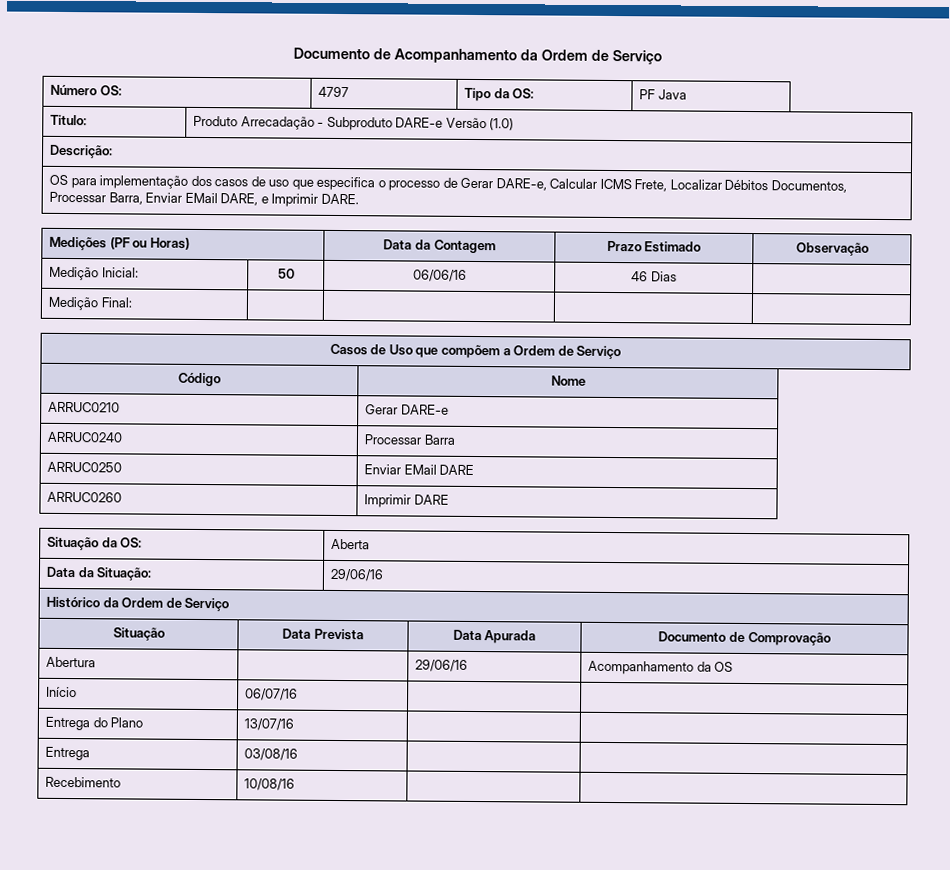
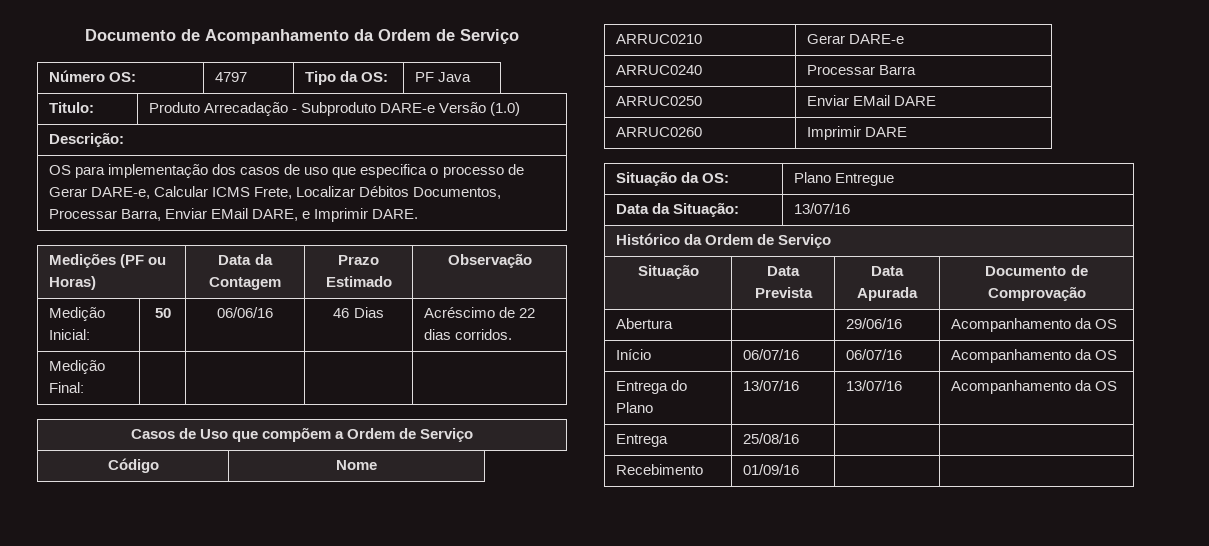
- Medição Inicial: | 50 | 06/06/16 | 46 Dias |
+ Medição Inicial: | 50 | 06/06/16 | 46 Dias | Acréscimo de 22 dias corridos.
- Situação da OS: | Aberta
+ Situação da OS: | Plano Entregue
- Data da Situação: | 29/06/16
+ Data da Situação: | 13/07/16
- Início | 06/07/16 | |
+ Início | 06/07/16 | 06/07/16 | Acompanhamento da OS
- Entrega do Plano | 13/07/16 | |
+ Entrega do Plano | 13/07/16 | 13/07/16 | Acompanhamento da OS
- Entrega | 03/08/16 | |
+ Entrega | 25/08/16 | |
- Recebimento | 10/08/16 | |
+ Recebimento | 01/09/16 | |

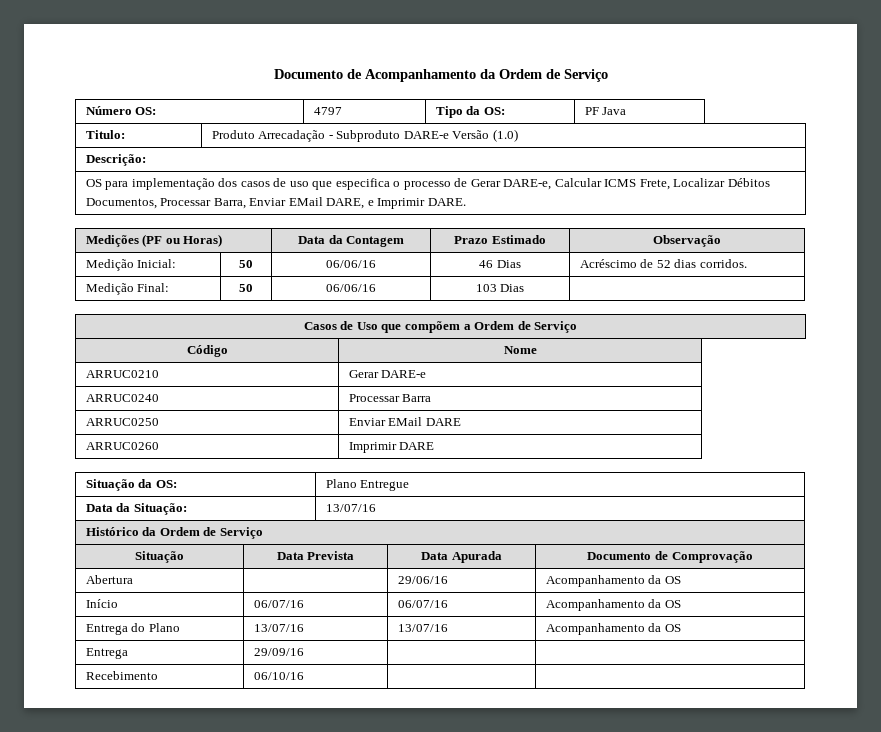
- Medição Inicial: | 50 | 06/06/16 | 46 Dias | Acréscimo de 22 dias corridos.
+ Medição Inicial: | 50 | 06/06/16 | 46 Dias | Acréscimo de 52 dias corridos.
- Medição Final: | | | |
+ Medição Final: | 50 | 06/06/16 | 103 Dias |
- Entrega | 25/08/16 | |
+ Entrega | 29/09/16 | |
- Recebimento | 01/09/16 | |
+ Recebimento | 06/10/16 | |

